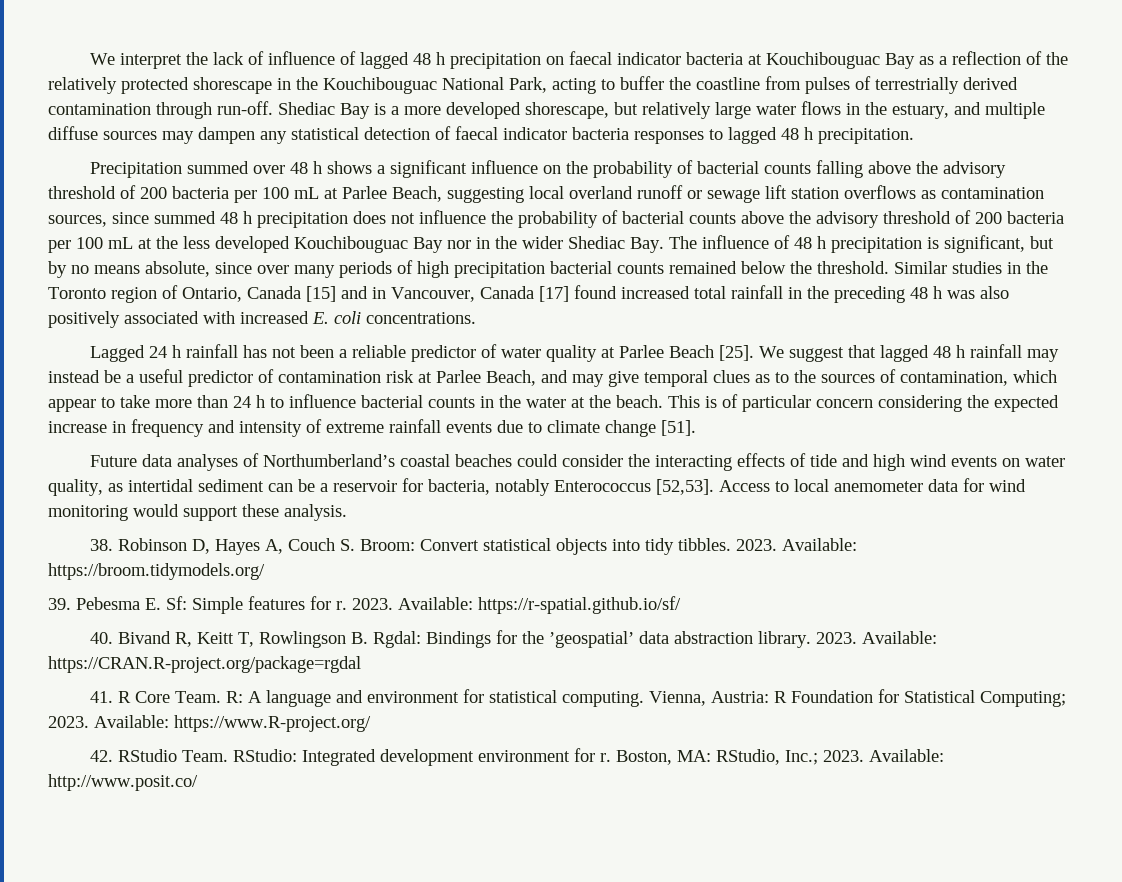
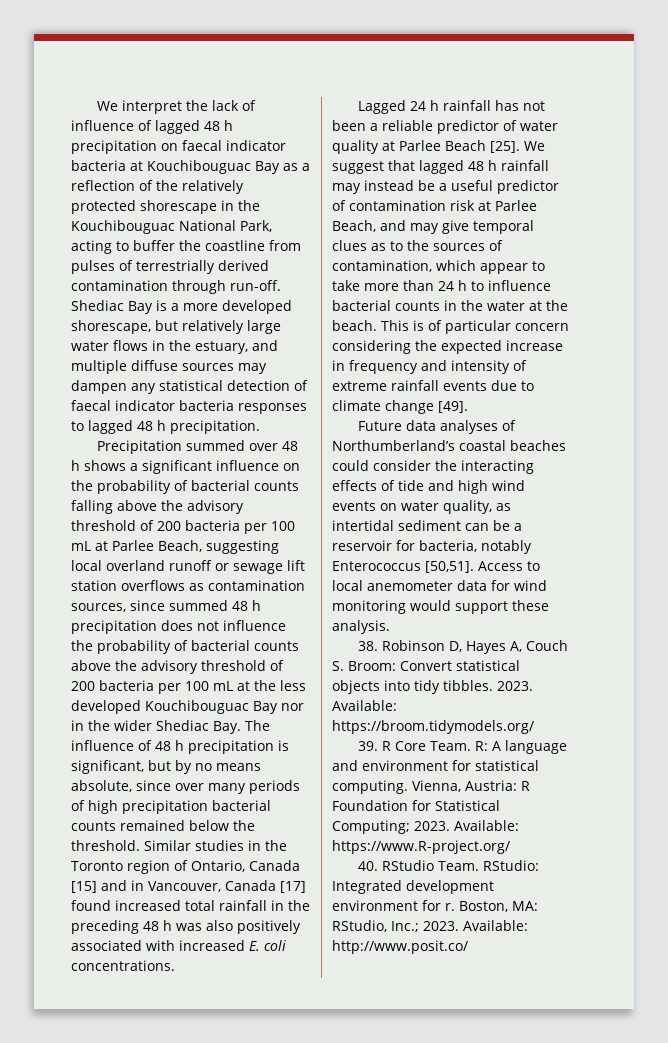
- This is of particular concern considering the expected increase in frequency and intensity of extreme rainfall events due to climate change [51].
+ This is of particular concern considering the expected increase in frequency and intensity of extreme rainfall events due to climate change [49].
- Future data analyses of Northumberland’s coastal beaches could consider the interacting effects of tide and high wind events on water quality, as intertidal sediment can be a reservoir for bacteria, notably Enterococcus [52,53].
+ Future data analyses of Northumberland’s coastal beaches could consider the interacting effects of tide and high wind events on water quality, as intertidal sediment can be a reservoir for bacteria, notably Enterococcus [50,51].
- 39. Pebesma E. Sf: Simple features for r. 2023. Available: https://r-spatial.github.io/sf/
- 40. Bivand R, Keitt T, Rowlingson B. Rgdal: Bindings for the ’geospatial’ data abstraction library. 2023. Available: https://CRAN.R-project.org/package=rgdal
- 41. R Core Team.
+ 39. R Core Team.
- 42. RStudio Team.
+ 40. RStudio Team.

